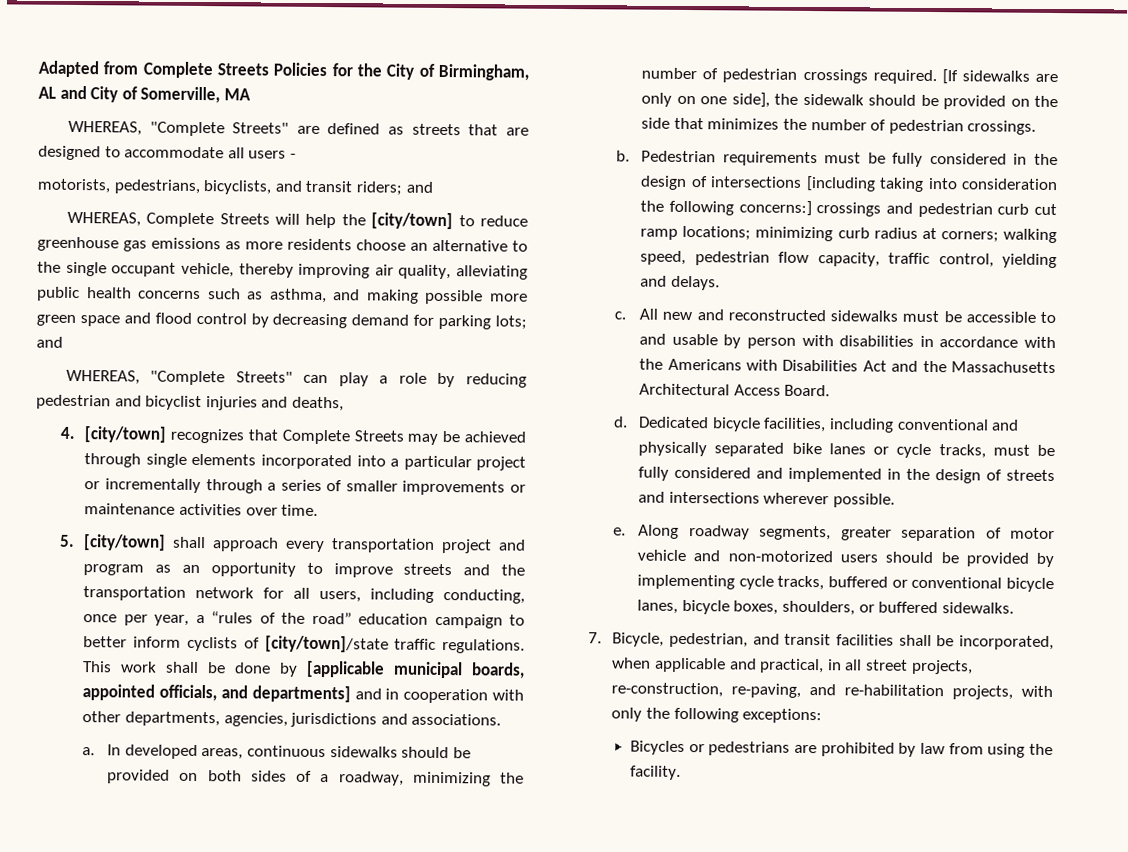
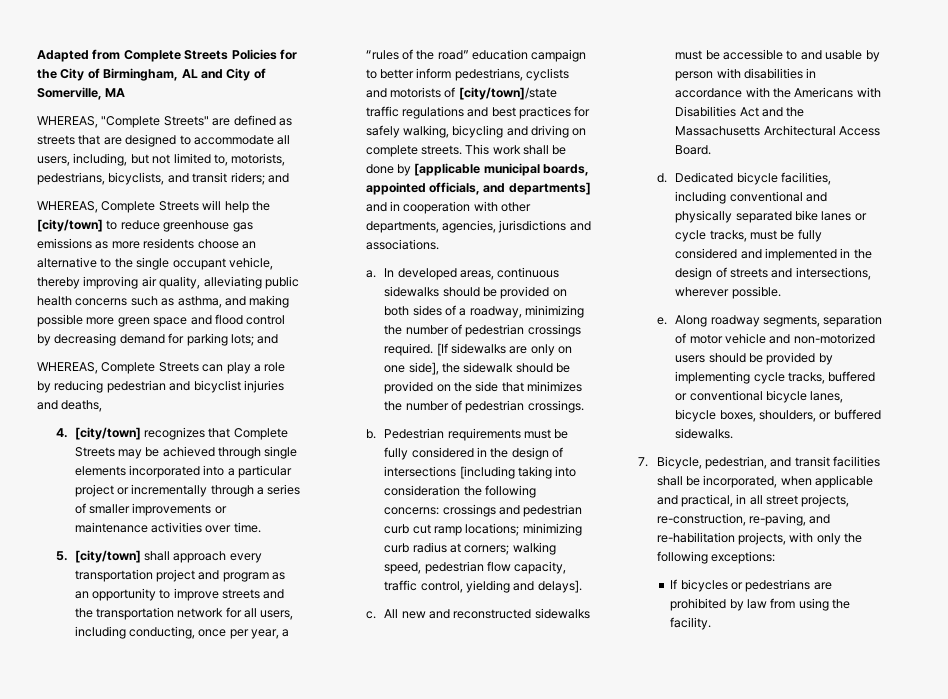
- WHEREAS, "Complete Streets" are defined as streets that are designed to accommodate all users -
- motorists, pedestrians, bicyclists, and transit riders; and
+ WHEREAS, "Complete Streets" are defined as streets that are designed to accommodate all users, including, but not limited to, motorists, pedestrians, bicyclists, and transit riders; and
- WHEREAS, "Complete Streets" can play a role by reducing pedestrian and bicyclist injuries and deaths,
+ WHEREAS, Complete Streets can play a role by reducing pedestrian and bicyclist injuries and deaths,
- 5. [city/town] shall approach every transportation project and program as an opportunity to improve streets and the transportation network for all users, including conducting, once per year, a “rules of the road” education campaign to better inform cyclists of [city/town]/state traffic regulations.
+ 5. [city/town] shall approach every transportation project and program as an opportunity to improve streets and the transportation network for all users, including conducting, once per year, a “rules of the road” education campaign to better inform pedestrians, cyclists and motorists of [city/town]/state traffic regulations and best practices for safely walking, bicycling and driving on complete streets.
- Pedestrian requirements must be fully considered in the design of intersections [including taking into consideration the following concerns:] crossings and pedestrian curb cut ramp locations; minimizing curb radius at corners; walking speed, pedestrian flow capacity, traffic control, yielding and delays.
+ Pedestrian requirements must be fully considered in the design of intersections [including taking into consideration the following concerns: crossings and pedestrian curb cut ramp locations; minimizing curb radius at corners; walking speed, pedestrian flow capacity, traffic control, yielding and delays].
- Dedicated bicycle facilities, including conventional and physically separated bike lanes or cycle tracks, must be fully considered and implemented in the design of streets and intersections wherever possible.
+ Dedicated bicycle facilities, including conventional and physically separated bike lanes or cycle tracks, must be fully considered and implemented in the design of streets and intersections, wherever possible.
- Along roadway segments, greater separation of motor vehicle and non-motorized users should be provided by implementing cycle tracks, buffered or conventional bicycle lanes, bicycle boxes, shoulders, or buffered sidewalks.
+ Along roadway segments, separation of motor vehicle and non-motorized users should be provided by implementing cycle tracks, buffered or conventional bicycle lanes, bicycle boxes, shoulders, or buffered sidewalks.
- Bicycles or pedestrians are prohibited by law from using the facility.
+ If bicycles or pedestrians are prohibited by law from using the facility.

